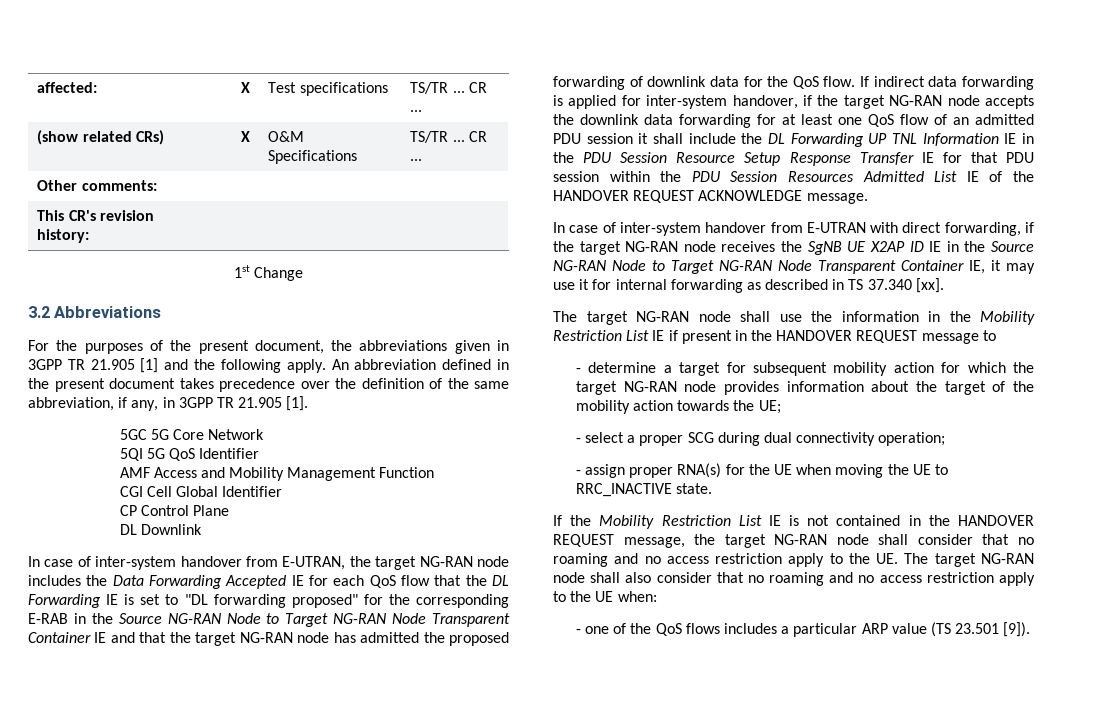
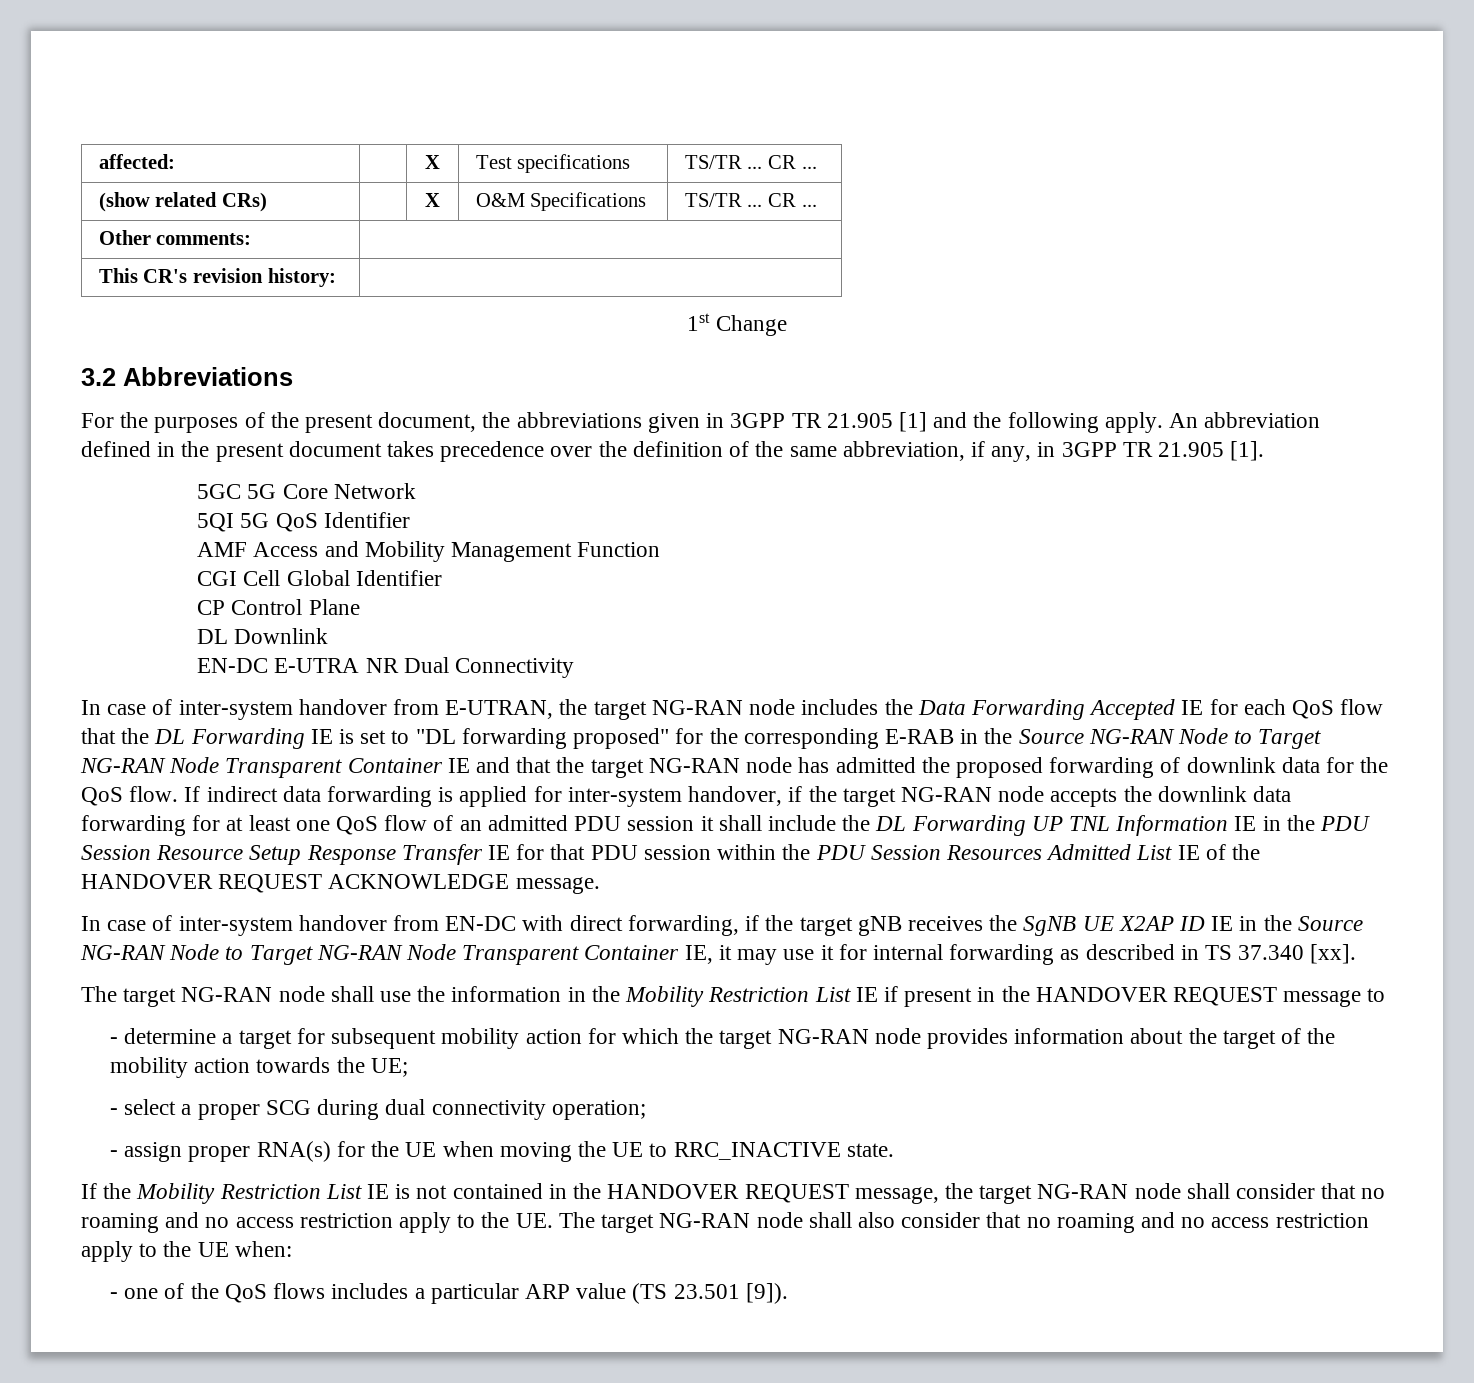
+ EN-DC E-UTRA NR Dual Connectivity
- In case of inter-system handover from E-UTRAN with direct forwarding, if the target NG-RAN node receives the SgNB UE X2AP ID IE in the Source NG-RAN Node to Target NG-RAN Node Transparent Container IE, it may use it for internal forwarding as described in TS 37.340 [xx].
+ In case of inter-system handover from EN-DC with direct forwarding, if the target gNB receives the SgNB UE X2AP ID IE in the Source NG-RAN Node to Target NG-RAN Node Transparent Container IE, it may use it for internal forwarding as described in TS 37.340 [xx].

